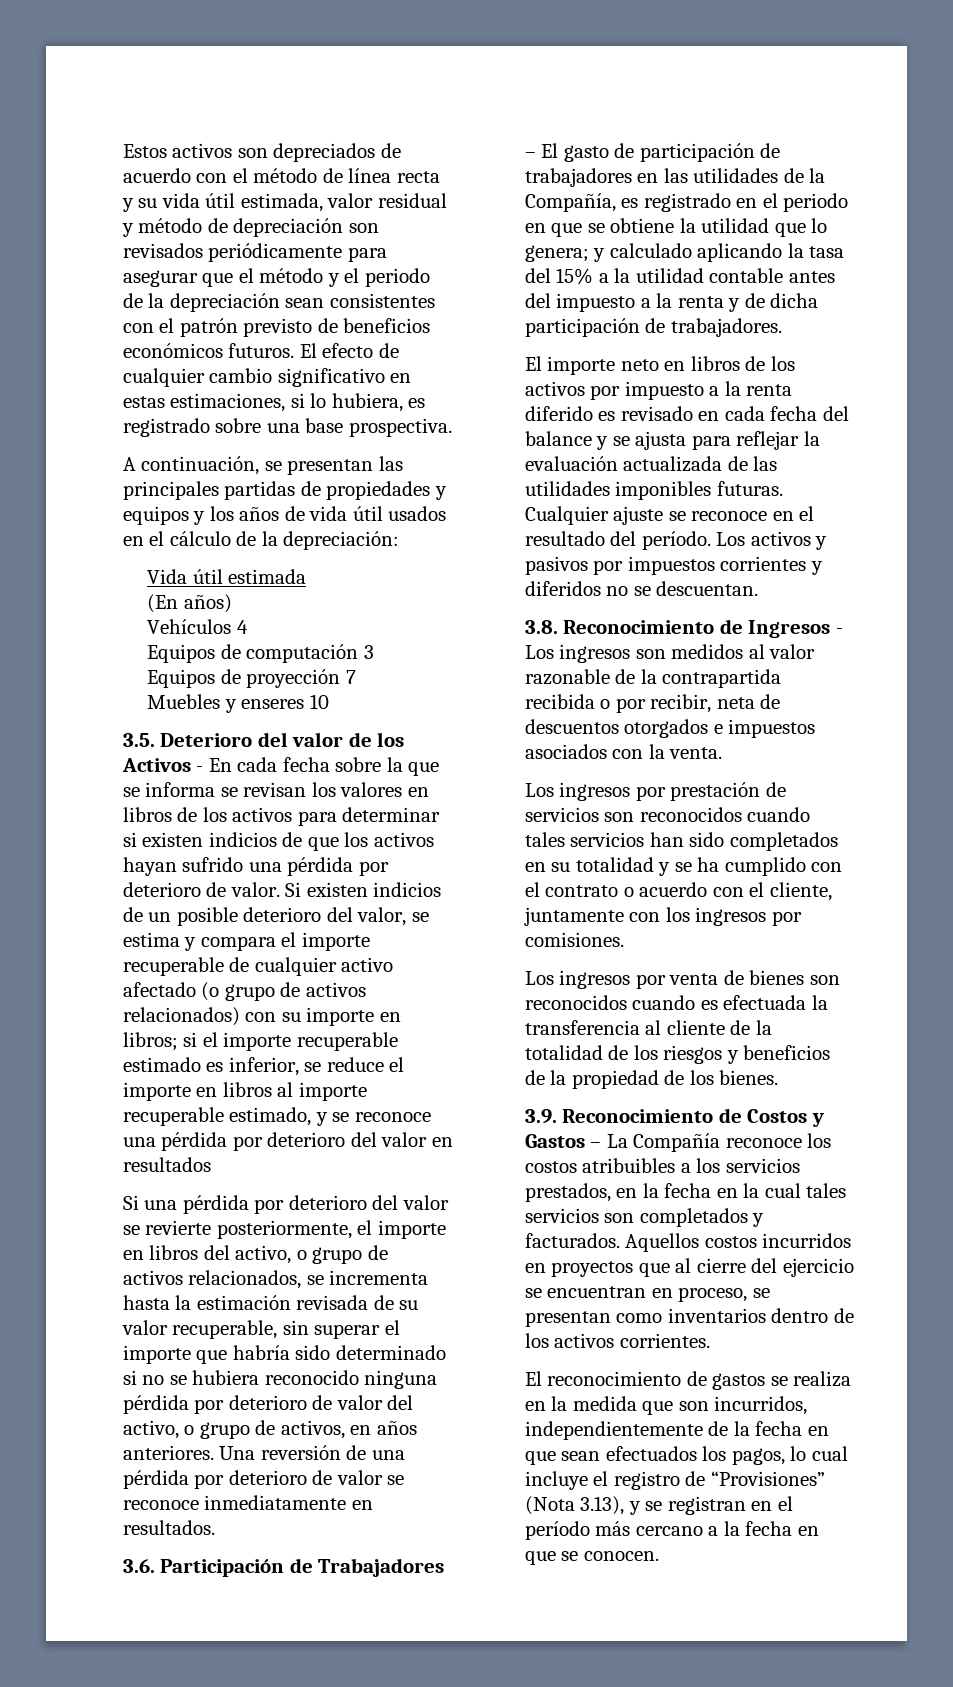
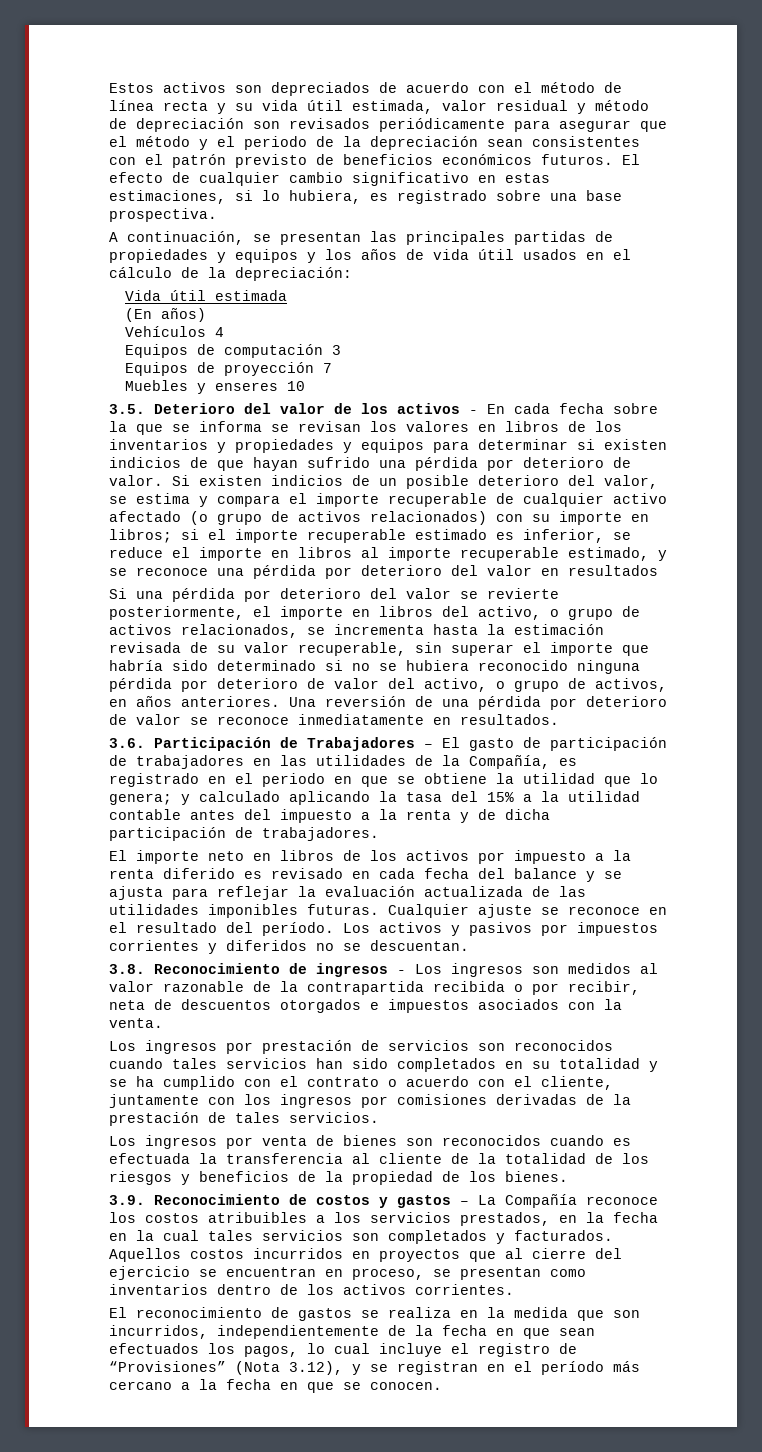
- 3.5. Deterioro del valor de los Activos - En cada fecha sobre la que se informa se revisan los valores en libros de los activos para determinar si existen indicios de que los activos hayan sufrido una pérdida por deterioro de valor.
+ 3.5. Deterioro del valor de los activos - En cada fecha sobre la que se informa se revisan los valores en libros de los inventarios y propiedades y equipos para determinar si existen indicios de que hayan sufrido una pérdida por deterioro de valor.
- 3.8. Reconocimiento de Ingresos - Los ingresos son medidos al valor razonable de la contrapartida recibida o por recibir, neta de descuentos otorgados e impuestos asociados con la venta.
+ 3.8. Reconocimiento de ingresos - Los ingresos son medidos al valor razonable de la contrapartida recibida o por recibir, neta de descuentos otorgados e impuestos asociados con la venta.
- Los ingresos por prestación de servicios son reconocidos cuando tales servicios han sido completados en su totalidad y se ha cumplido con el contrato o acuerdo con el cliente, juntamente con los ingresos por comisiones.
+ Los ingresos por prestación de servicios son reconocidos cuando tales servicios han sido completados en su totalidad y se ha cumplido con el contrato o acuerdo con el cliente, juntamente con los ingresos por comisiones derivadas de la prestación de tales servicios.
- 3.9. Reconocimiento de Costos y Gastos – La Compañía reconoce los costos atribuibles a los servicios prestados, en la fecha en la cual tales servicios son completados y facturados.
+ 3.9. Reconocimiento de costos y gastos – La Compañía reconoce los costos atribuibles a los servicios prestados, en la fecha en la cual tales servicios son completados y facturados.
- El reconocimiento de gastos se realiza en la medida que son incurridos, independientemente de la fecha en que sean efectuados los pagos, lo cual incluye el registro de “Provisiones” (Nota 3.13), y se registran en el período más cercano a la fecha en que se conocen.
+ El reconocimiento de gastos se realiza en la medida que son incurridos, independientemente de la fecha en que sean efectuados los pagos, lo cual incluye el registro de “Provisiones” (Nota 3.12), y se registran en el período más cercano a la fecha en que se conocen.

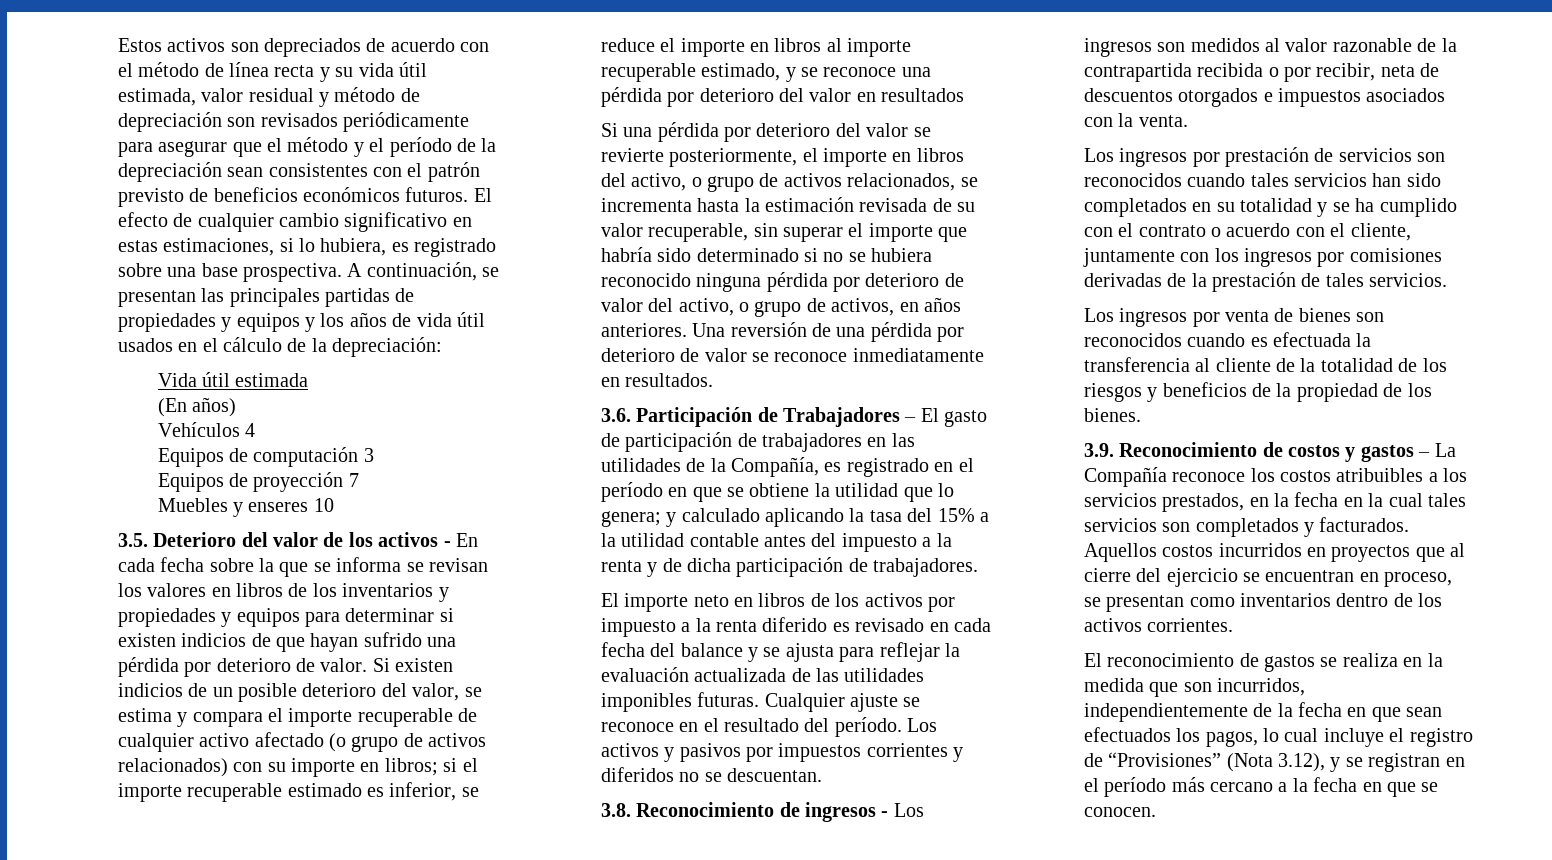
- Estos activos son depreciados de acuerdo con el método de línea recta y su vida útil estimada, valor residual y método de depreciación son revisados periódicamente para asegurar que el método y el periodo de la depreciación sean consistentes con el patrón previsto de beneficios económicos futuros.
+ Estos activos son depreciados de acuerdo con el método de línea recta y su vida útil estimada, valor residual y método de depreciación son revisados periódicamente para asegurar que el método y el período de la depreciación sean consistentes con el patrón previsto de beneficios económicos futuros.
- El efecto de cualquier cambio significativo en estas estimaciones, si lo hubiera, es registrado sobre una base prospectiva.
- A continuación, se presentan las principales partidas de propiedades y equipos y los años de vida útil usados en el cálculo de la depreciación:
+ El efecto de cualquier cambio significativo en estas estimaciones, si lo hubiera, es registrado sobre una base prospectiva. A continuación, se presentan las principales partidas de propiedades y equipos y los años de vida útil usados en el cálculo de la depreciación:
- 3.6. Participación de Trabajadores – El gasto de participación de trabajadores en las utilidades de la Compañía, es registrado en el periodo en que se obtiene la utilidad que lo genera; y calculado aplicando la tasa del 15% a la utilidad contable antes del impuesto a la renta y de dicha participación de trabajadores.
+ 3.6. Participación de Trabajadores – El gasto de participación de trabajadores en las utilidades de la Compañía, es registrado en el período en que se obtiene la utilidad que lo genera; y calculado aplicando la tasa del 15% a la utilidad contable antes del impuesto a la renta y de dicha participación de trabajadores.

